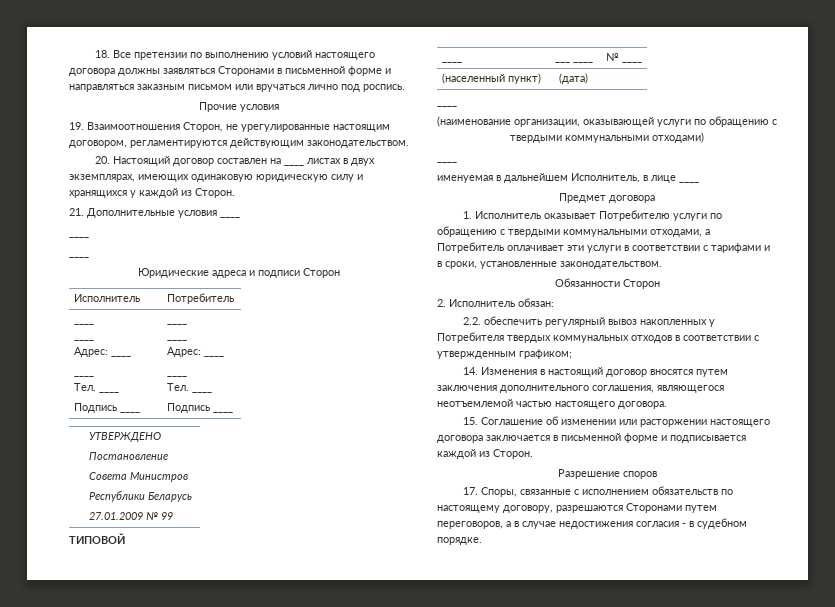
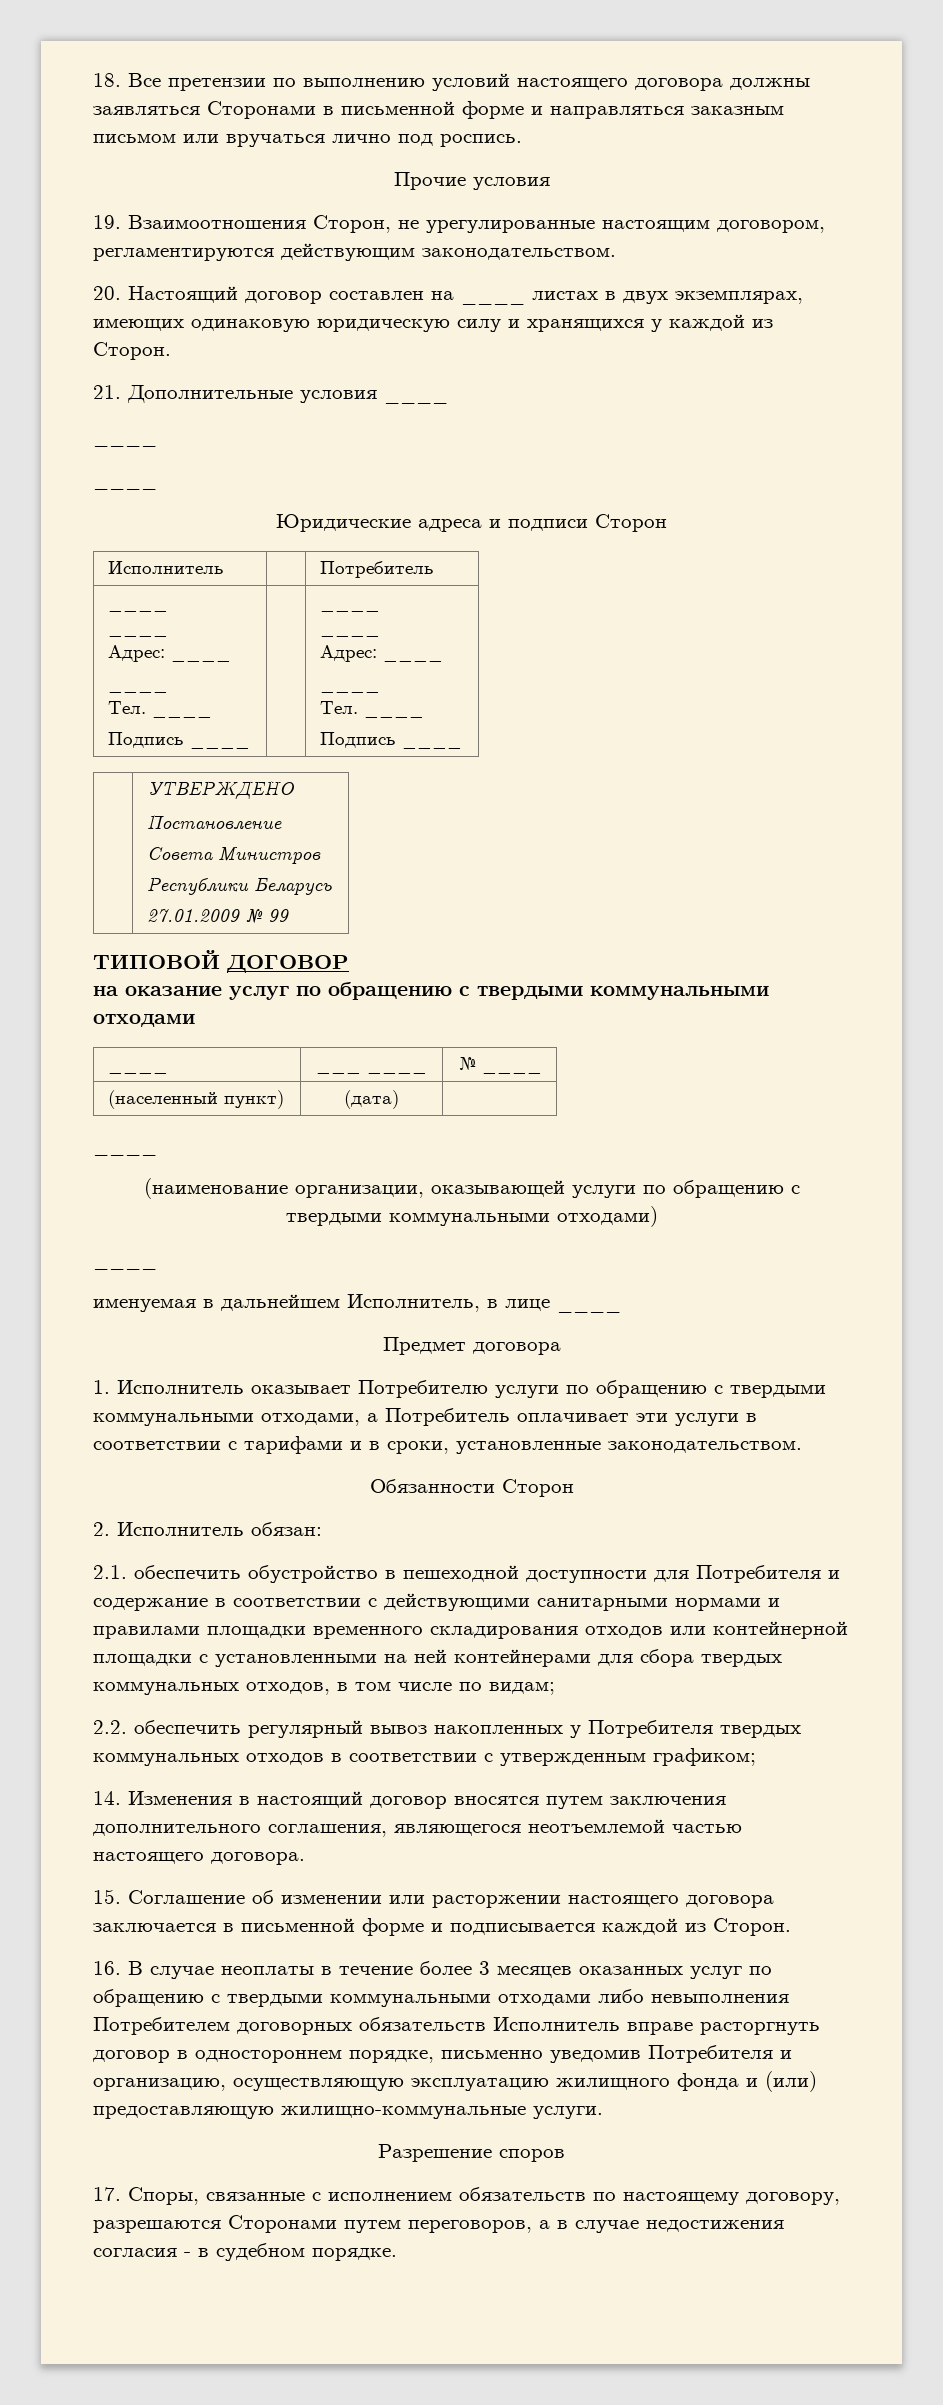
- ТИПОВОЙ
+ ТИПОВОЙ ДОГОВОР
+ на оказание услуг по обращению с твердыми коммунальными отходами
+ 2.1. обеспечить обустройство в пешеходной доступности для Потребителя и содержание в соответствии с действующими санитарными нормами и правилами площадки временного складирования отходов или контейнерной площадки с установленными на ней контейнерами для сбора твердых коммунальных отходов, в том числе по видам;
+ 16. В случае неоплаты в течение более 3 месяцев оказанных услуг по обращению с твердыми коммунальными отходами либо невыполнения Потребителем договорных обязательств Исполнитель вправе расторгнуть договор в одностороннем порядке, письменно уведомив Потребителя и организацию, осуществляющую эксплуатацию жилищного фонда и (или) предоставляющую жилищно-коммунальные услуги.

